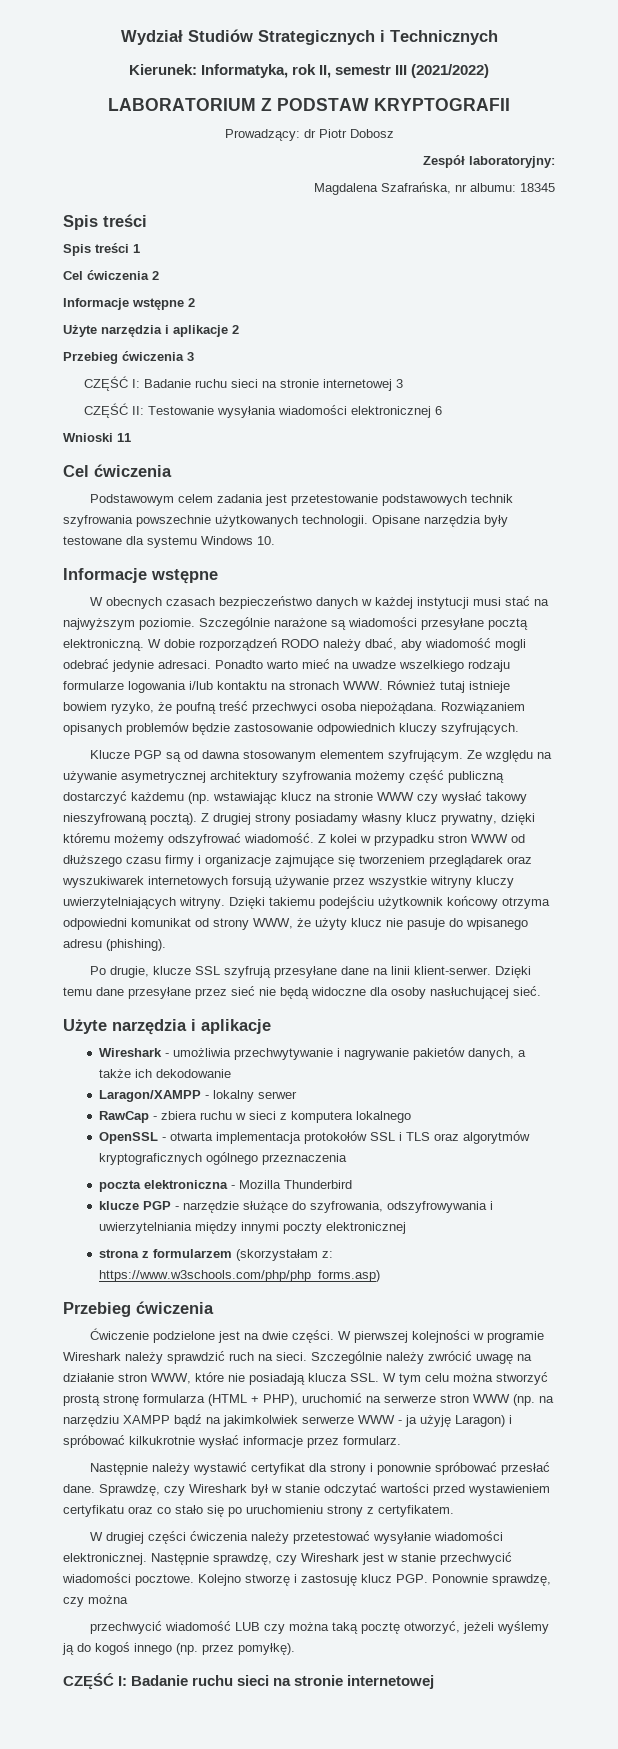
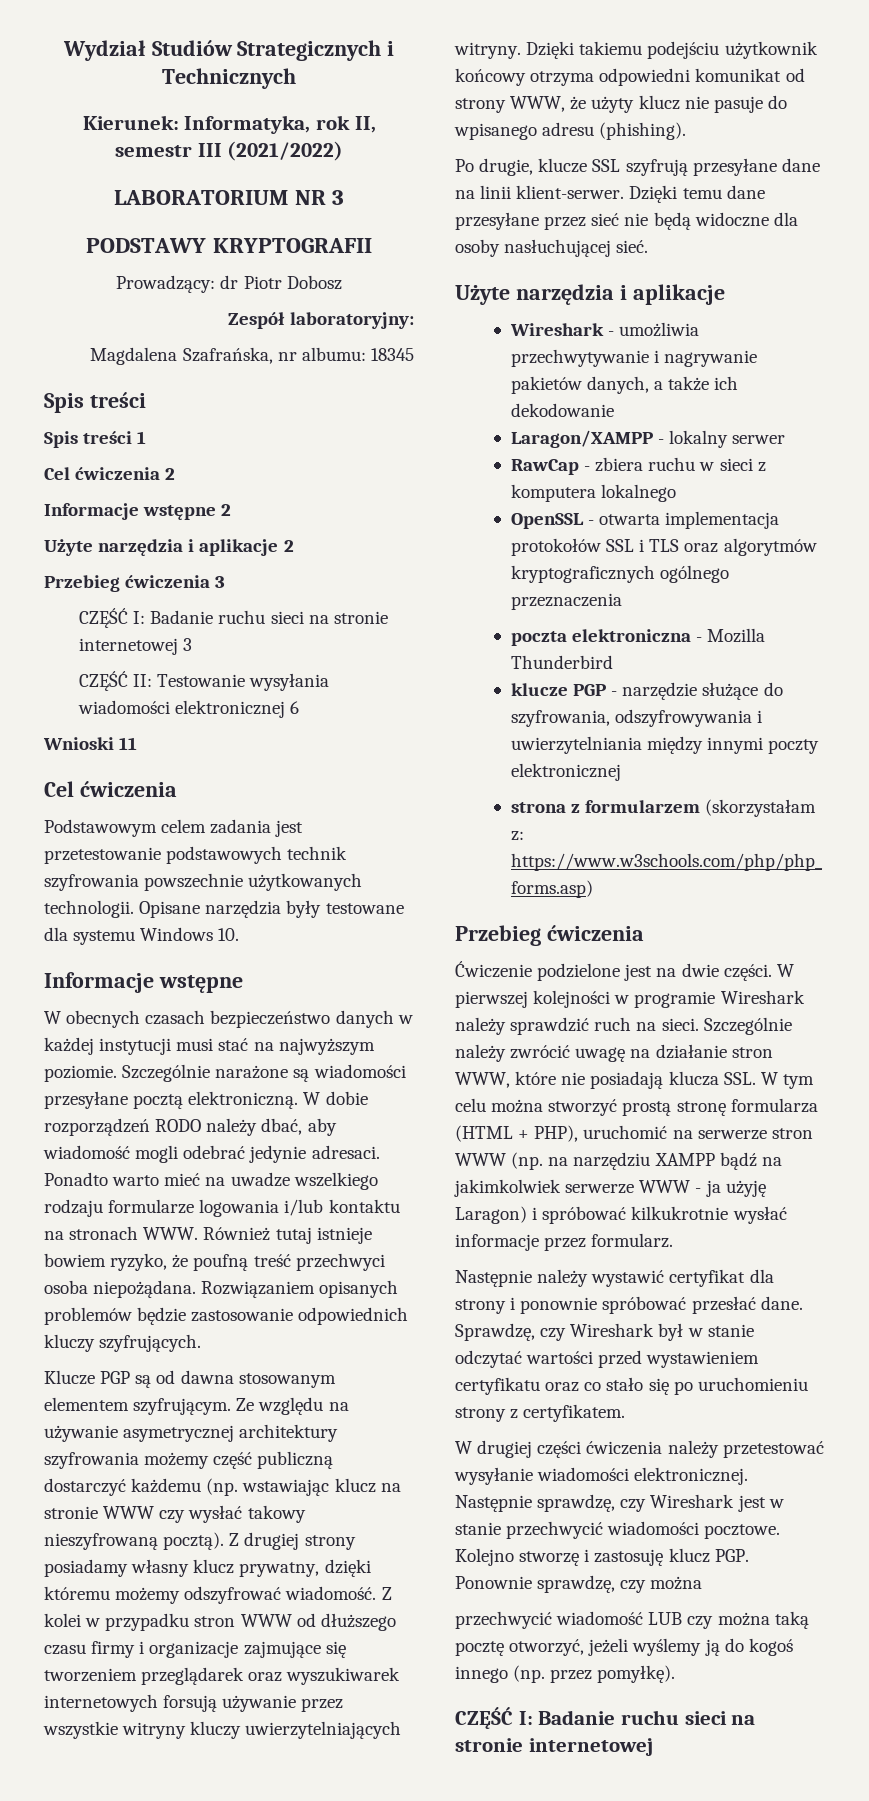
- LABORATORIUM Z PODSTAW KRYPTOGRAFII
+ LABORATORIUM NR 3
+ PODSTAWY KRYPTOGRAFII

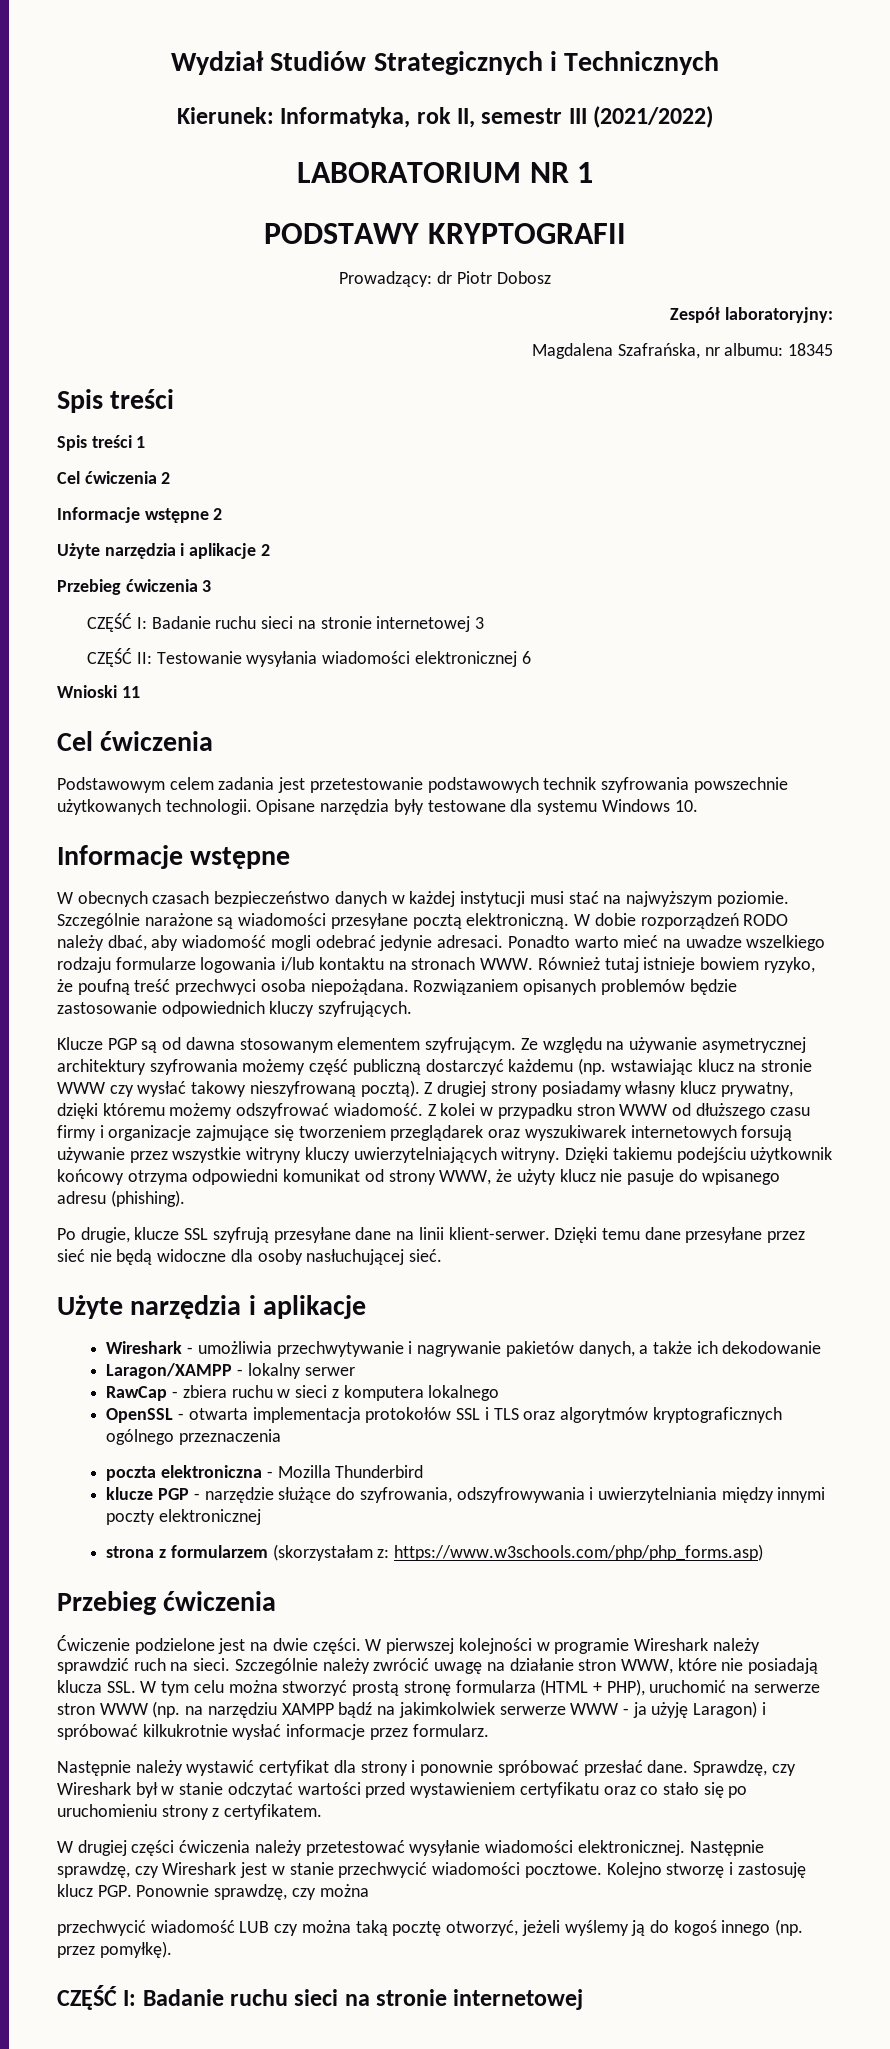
- LABORATORIUM NR 3
+ LABORATORIUM NR 1

